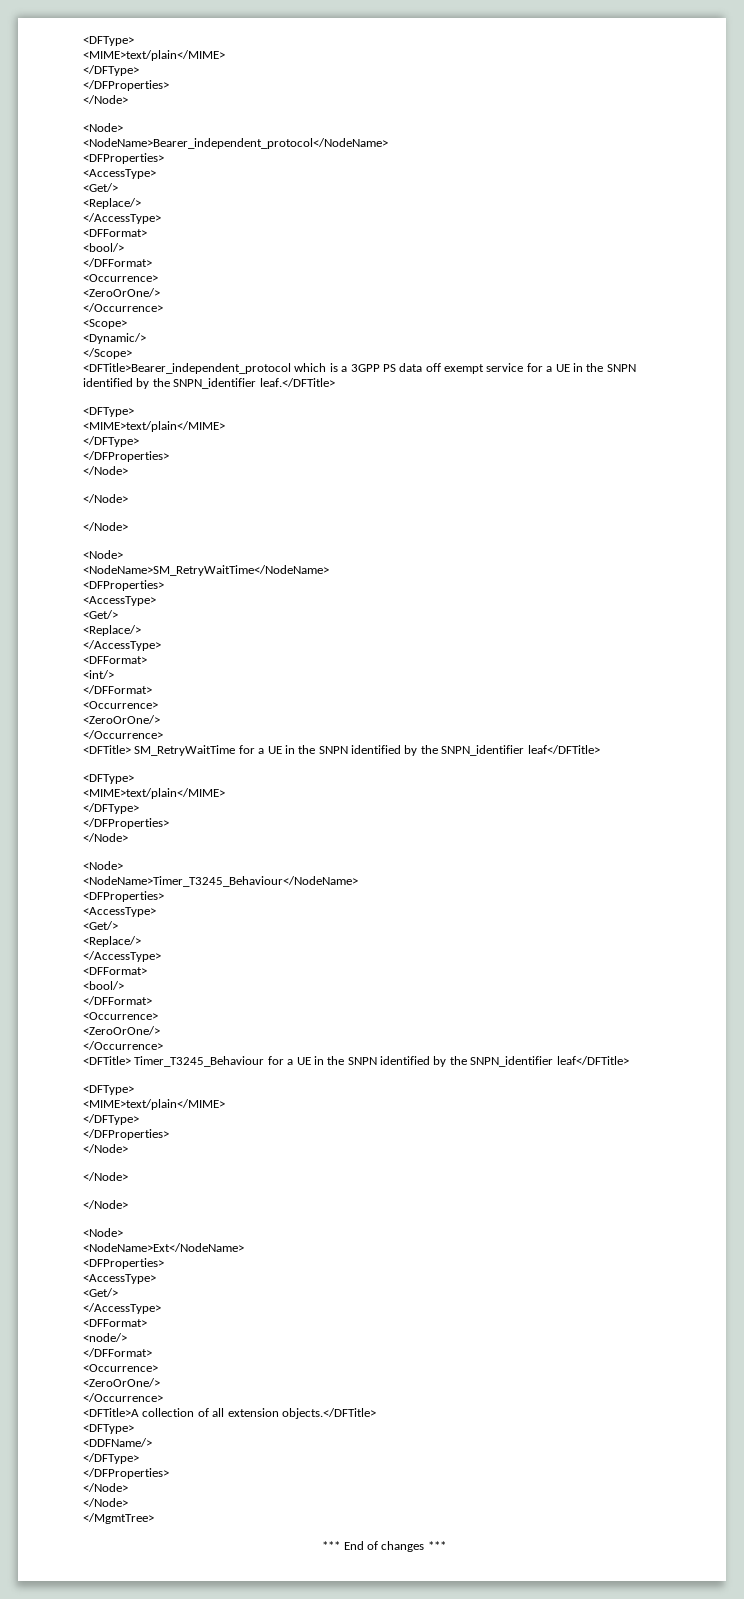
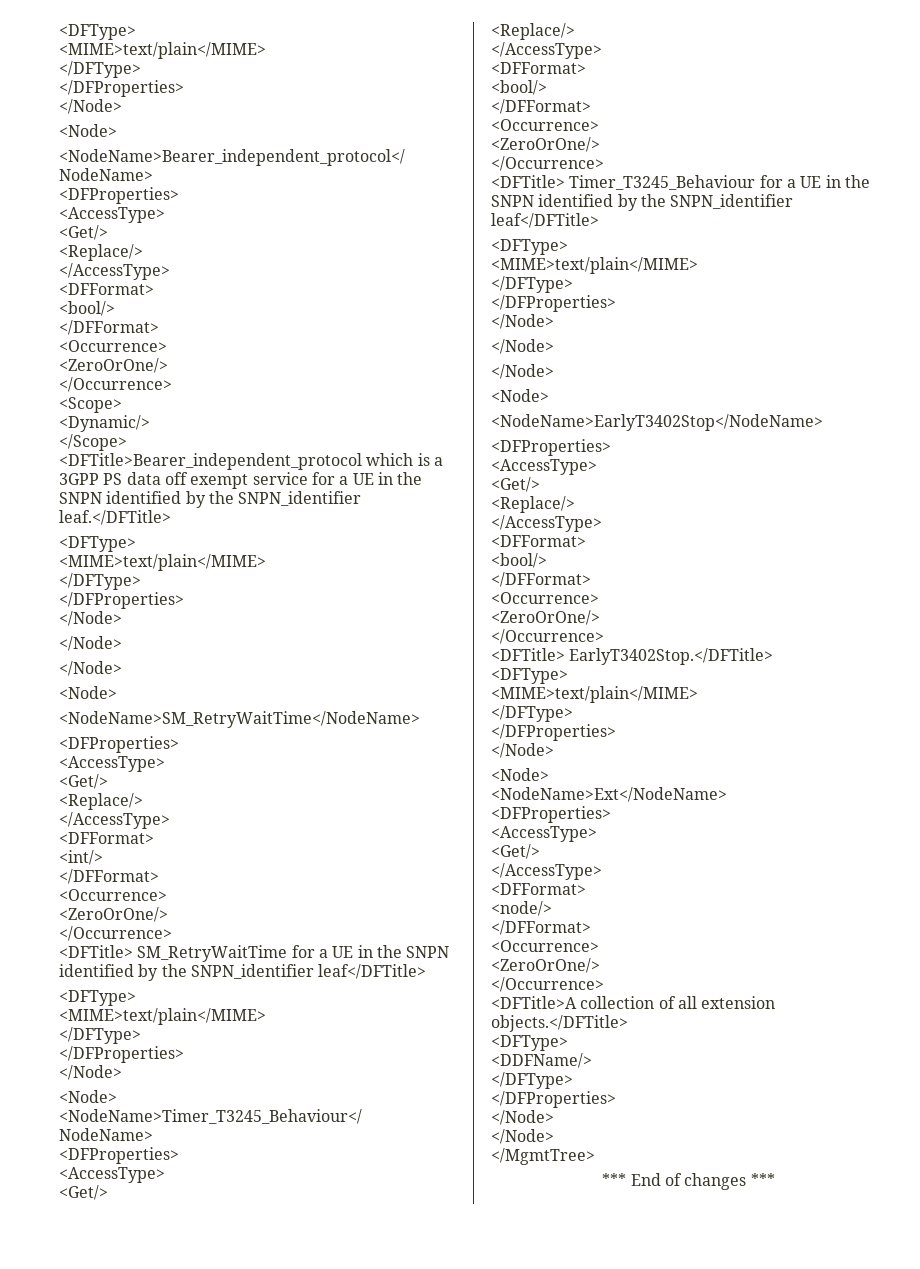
+ <NodeName>EarlyT3402Stop</NodeName>
+ <DFProperties>
+ <AccessType>
+ <Get/>
+ <Replace/>
+ </AccessType>
+ <DFFormat>
+ <bool/>
+ </DFFormat>
+ <Occurrence>
+ <ZeroOrOne/>
+ </Occurrence>
+ <DFTitle> EarlyT3402Stop.</DFTitle>
+ <DFType>
+ <MIME>text/plain</MIME>
+ </DFType>
+ </DFProperties>
+ </Node>
+ <Node>

